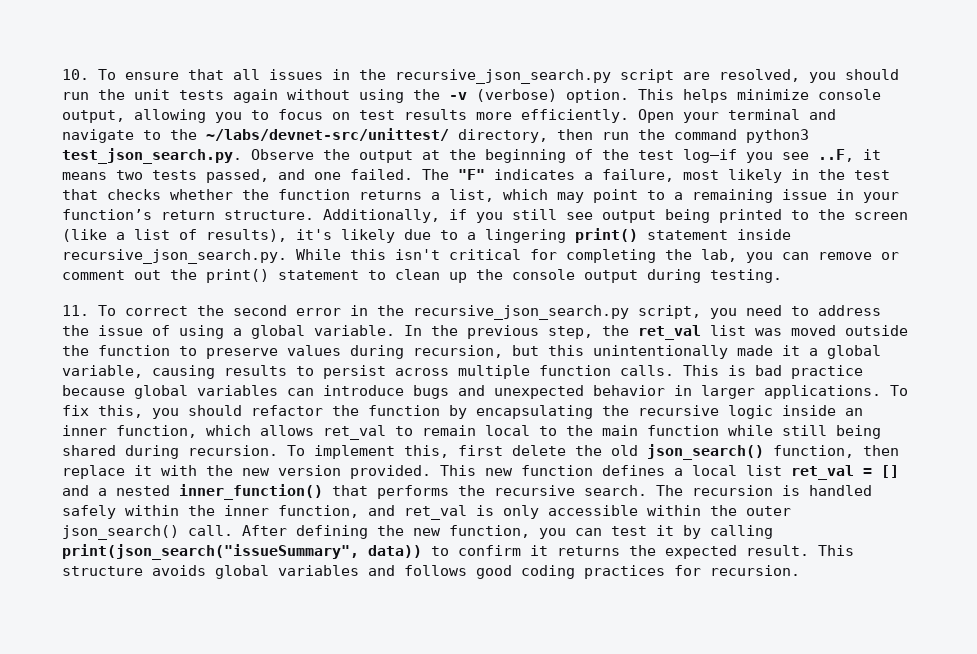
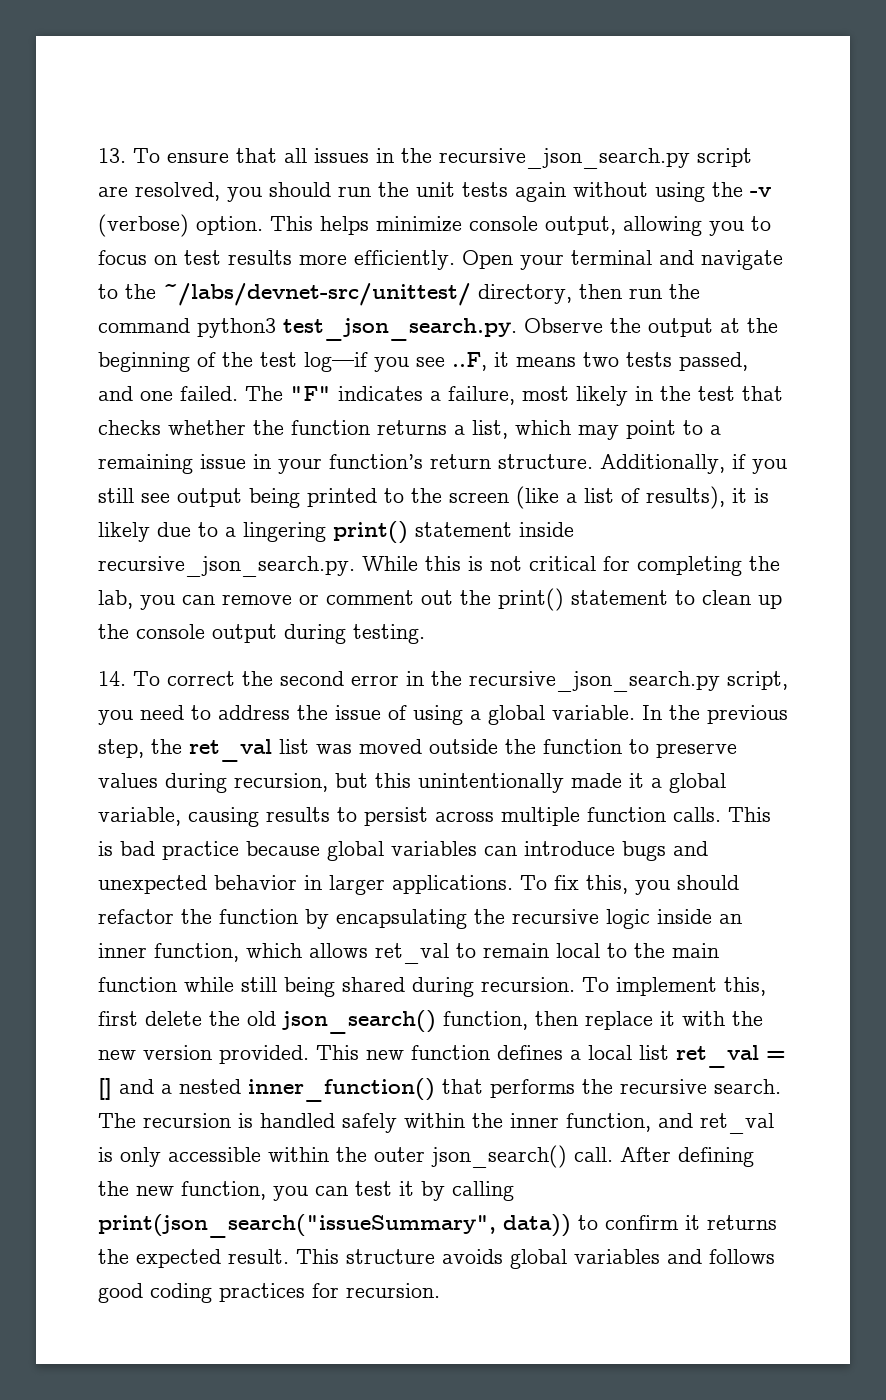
- 10. To ensure that all issues in the recursive_json_search.py script are resolved, you should run the unit tests again without using the -v (verbose) option.
+ 13. To ensure that all issues in the recursive_json_search.py script are resolved, you should run the unit tests again without using the -v (verbose) option.
- Additionally, if you still see output being printed to the screen (like a list of results), it's likely due to a lingering print() statement inside recursive_json_search.py. While this isn't critical for completing the lab, you can remove or comment out the print() statement to clean up the console output during testing.
+ Additionally, if you still see output being printed to the screen (like a list of results), it is likely due to a lingering print() statement inside recursive_json_search.py. While this is not critical for completing the lab, you can remove or comment out the print() statement to clean up the console output during testing.
- 11. To correct the second error in the recursive_json_search.py script, you need to address the issue of using a global variable.
+ 14. To correct the second error in the recursive_json_search.py script, you need to address the issue of using a global variable.

